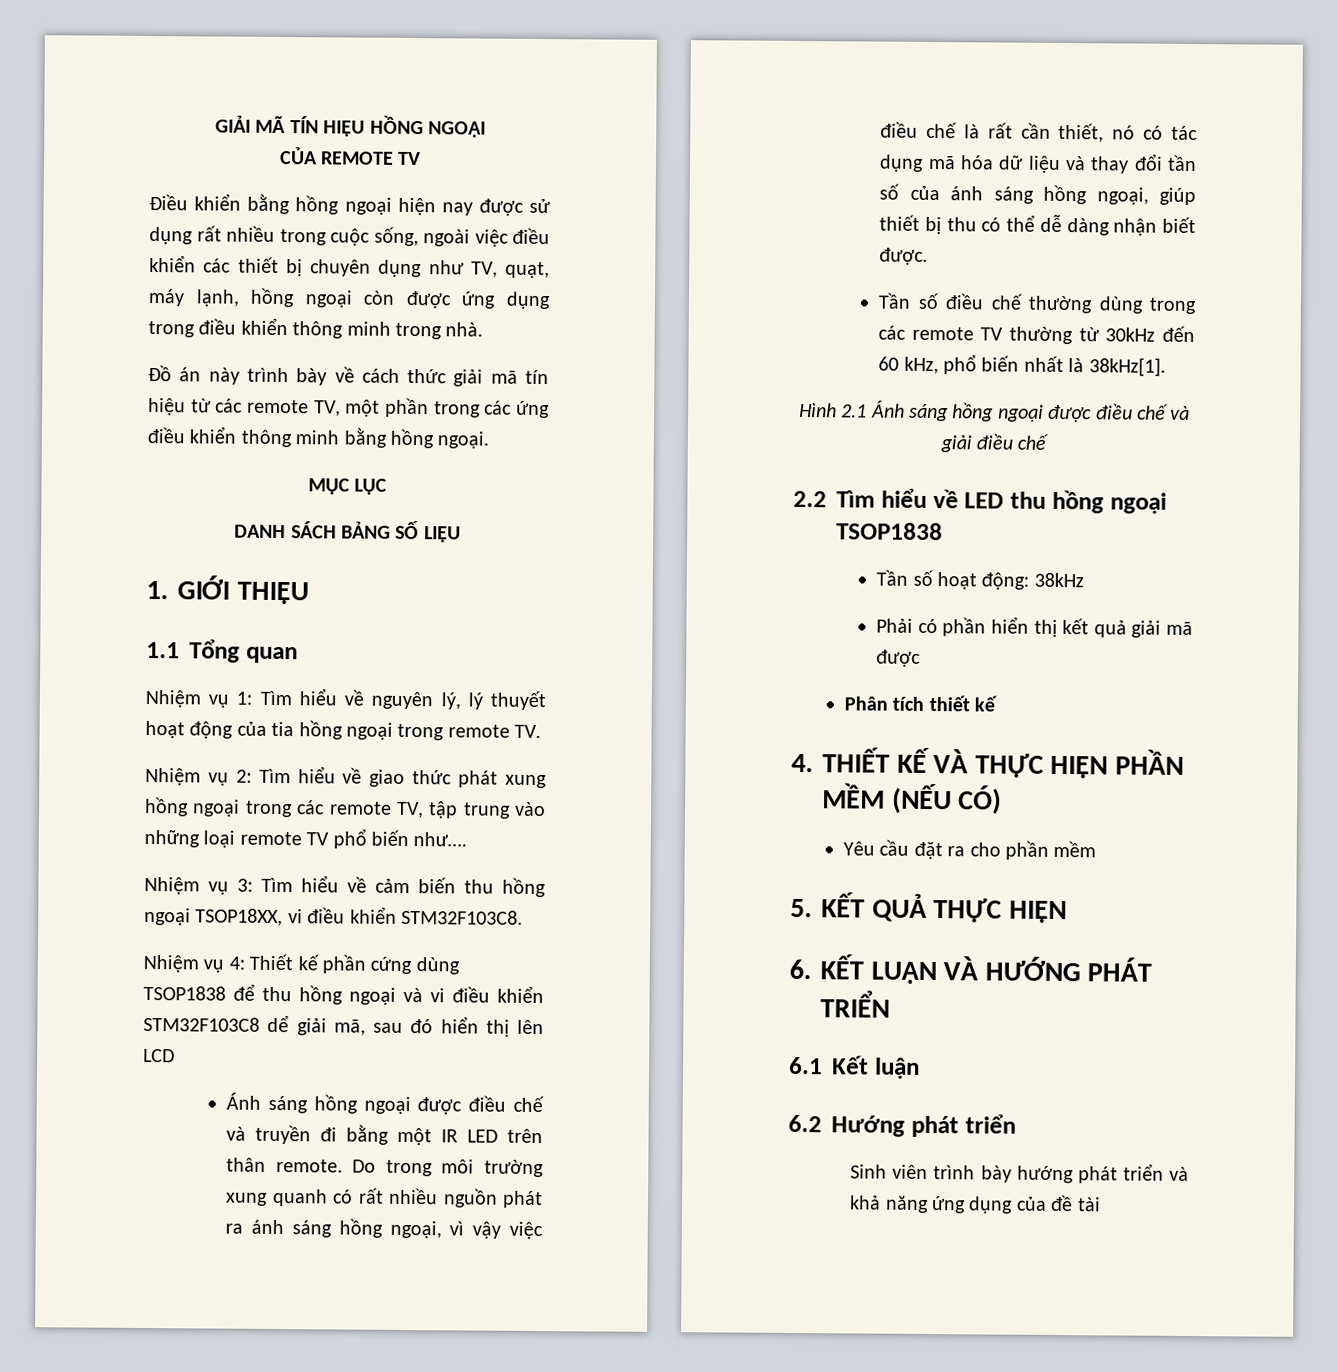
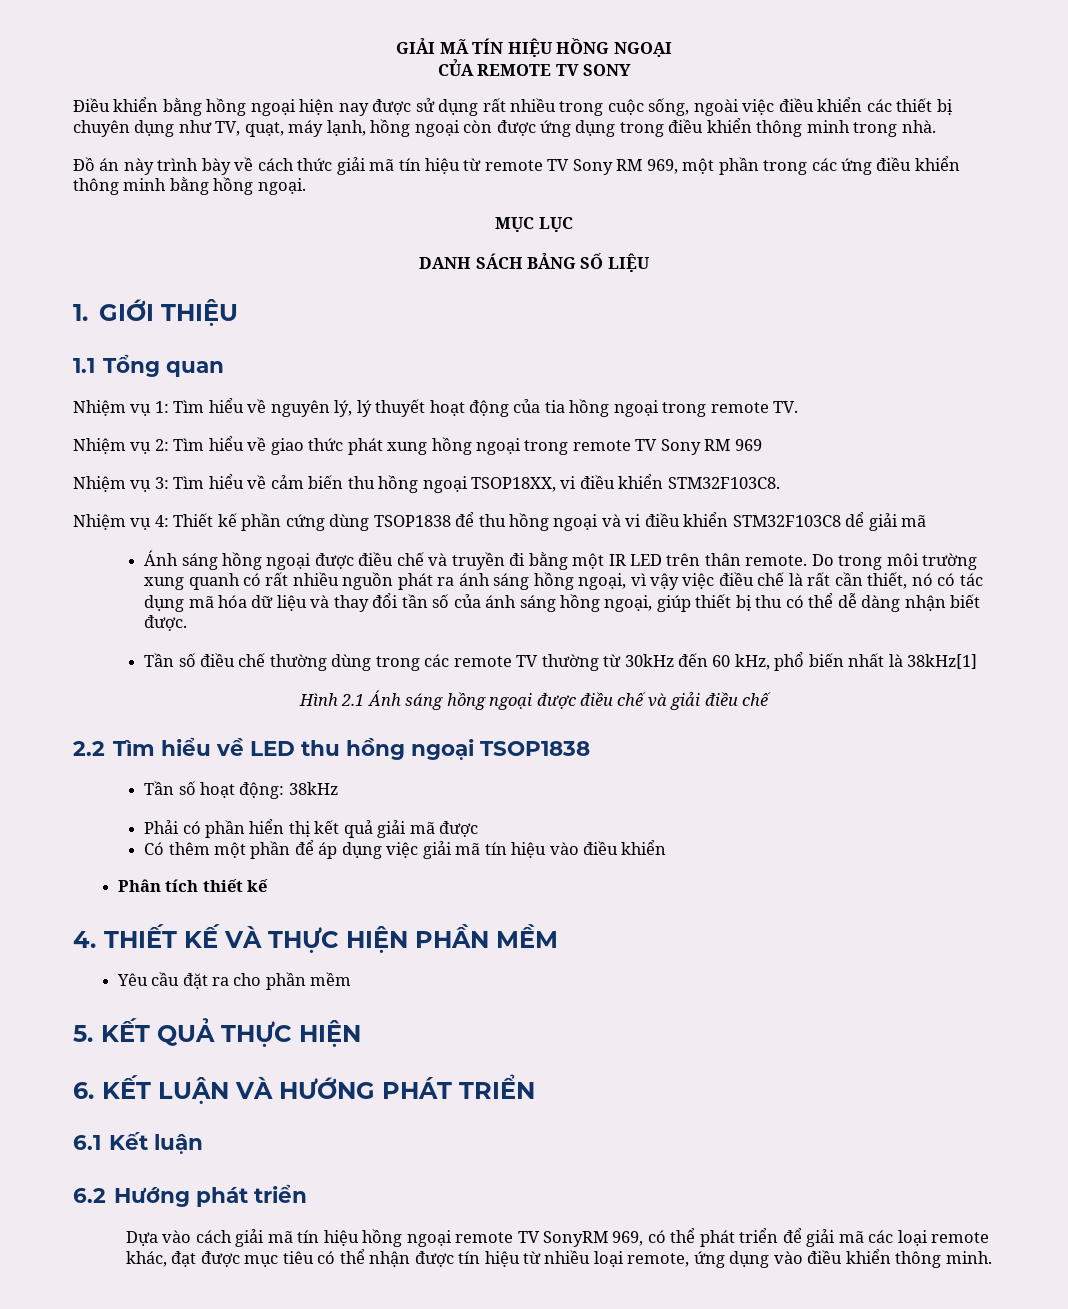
- CỦA REMOTE TV
+ CỦA REMOTE TV SONY
- Đồ án này trình bày về cách thức giải mã tín hiệu từ các remote TV, một phần trong các ứng điều khiển thông minh bằng hồng ngoại.
+ Đồ án này trình bày về cách thức giải mã tín hiệu từ remote TV Sony RM 969, một phần trong các ứng điều khiển thông minh bằng hồng ngoại.
- Nhiệm vụ 2: Tìm hiểu về giao thức phát xung hồng ngoại trong các remote TV, tập trung vào những loại remote TV phổ biến như….
+ Nhiệm vụ 2: Tìm hiểu về giao thức phát xung hồng ngoại trong remote TV Sony RM 969
- Nhiệm vụ 4: Thiết kế phần cứng dùng TSOP1838 để thu hồng ngoại và vi điều khiển STM32F103C8 dể giải mã, sau đó hiển thị lên LCD
+ Nhiệm vụ 4: Thiết kế phần cứng dùng TSOP1838 để thu hồng ngoại và vi điều khiển STM32F103C8 dể giải mã
- Tần số điều chế thường dùng trong các remote TV thường từ 30kHz đến 60 kHz, phổ biến nhất là 38kHz[1].
+ Tần số điều chế thường dùng trong các remote TV thường từ 30kHz đến 60 kHz, phổ biến nhất là 38kHz[1]
+ Có thêm một phần để áp dụng việc giải mã tín hiệu vào điều khiển
- 4. THIẾT KẾ VÀ THỰC HIỆN PHẦN MỀM (NẾU CÓ)
+ 4. THIẾT KẾ VÀ THỰC HIỆN PHẦN MỀM
- Sinh viên trình bày hướng phát triển và khả năng ứng dụng của đề tài
+ Dựa vào cách giải mã tín hiệu hồng ngoại remote TV SonyRM 969, có thể phát triển để giải mã các loại remote khác, đạt được mục tiêu có thể nhận được tín hiệu từ nhiều loại remote, ứng dụng vào điều khiển thông minh.

